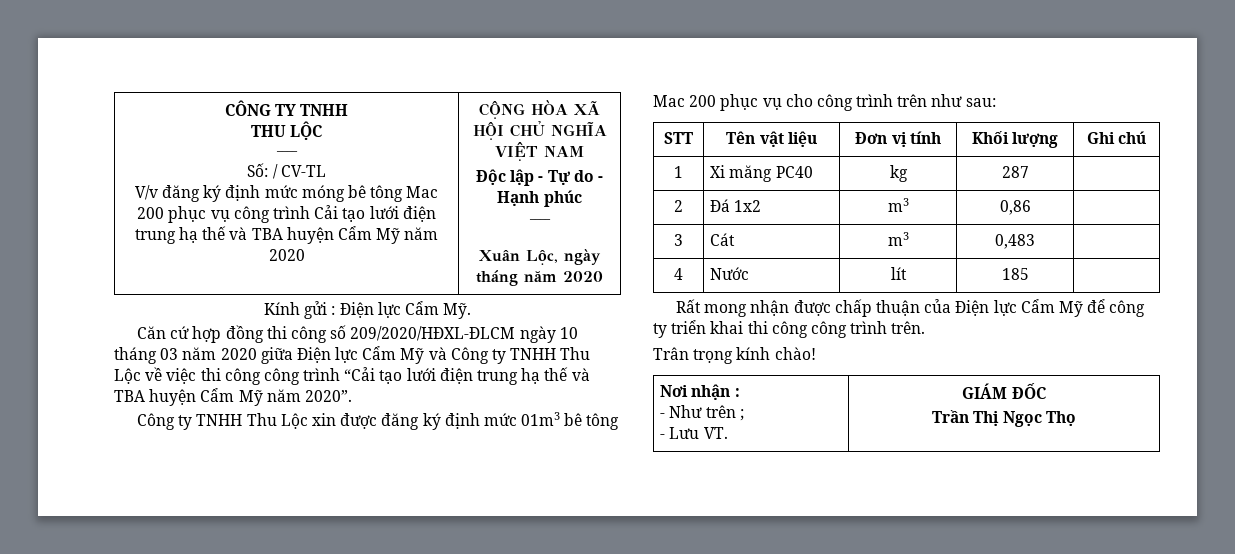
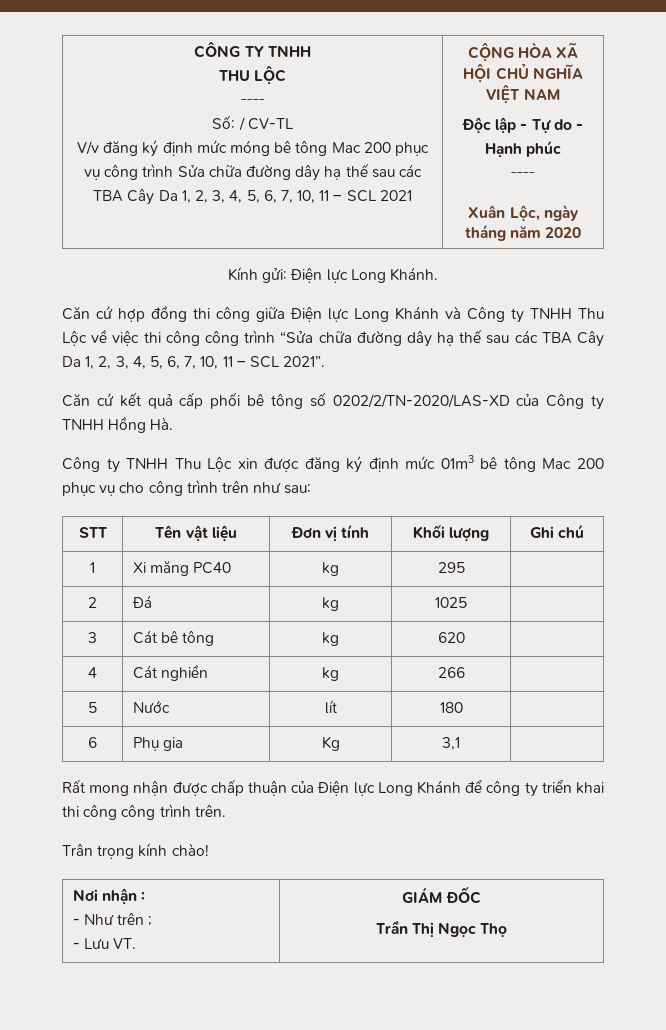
- V/v đăng ký định mức móng bê tông Mac 200 phục vụ công trình Cải tạo lưới điện trung hạ thế và TBA huyện Cẩm Mỹ năm 2020
+ V/v đăng ký định mức móng bê tông Mac 200 phục vụ công trình Sửa chữa đường dây hạ thế sau các TBA Cây Da 1, 2, 3, 4, 5, 6, 7, 10, 11 – SCL 2021
- Kính gửi : Điện lực Cẩm Mỹ.
+ Kính gửi: Điện lực Long Khánh.
- Căn cứ hợp đồng thi công số 209/2020/HĐXL-ĐLCM ngày 10 tháng 03 năm 2020 giữa Điện lực Cẩm Mỹ và Công ty TNHH Thu Lộc về việc thi công công trình “Cải tạo lưới điện trung hạ thế và TBA huyện Cẩm Mỹ năm 2020”.
+ Căn cứ hợp đồng thi công giữa Điện lực Long Khánh và Công ty TNHH Thu Lộc về việc thi công công trình “Sửa chữa đường dây hạ thế sau các TBA Cây Da 1, 2, 3, 4, 5, 6, 7, 10, 11 – SCL 2021”.
+ Căn cứ kết quả cấp phối bê tông số 0202/2/TN-2020/LAS-XD của Công ty TNHH Hồng Hà.
- 1 | Xi măng PC40 | kg | 287 |
+ 1 | Xi măng PC40 | kg | 295 |
- 2 | Đá 1x2 | m3 | 0,86 |
+ 2 | Đá | kg | 1025 |
- 3 | Cát | m3 | 0,483 |
- 4 | Nước | lít | 185 |
+ 3 | Cát bê tông | kg | 620 |
+ 4 | Cát nghiền | kg | 266 |
+ 5 | Nước | lít | 180 |
+ 6 | Phụ gia | Kg | 3,1 |
- Rất mong nhận được chấp thuận của Điện lực Cẩm Mỹ để công ty triển khai thi công công trình trên.
+ Rất mong nhận được chấp thuận của Điện lực Long Khánh để công ty triển khai thi công công trình trên.

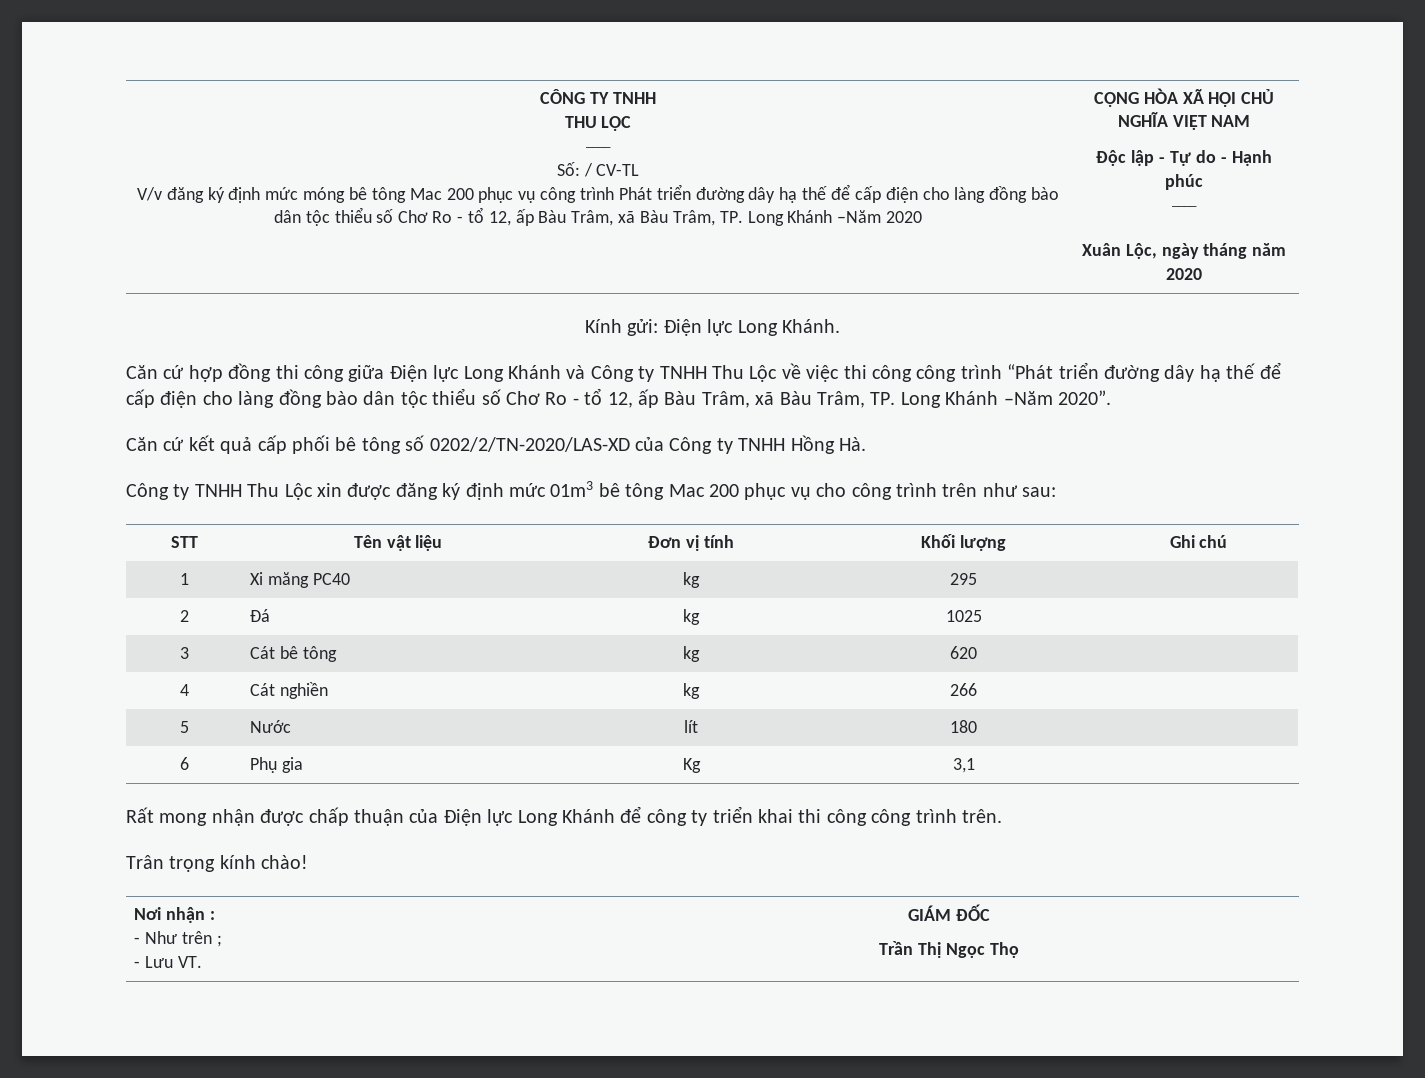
- V/v đăng ký định mức móng bê tông Mac 200 phục vụ công trình Sửa chữa đường dây hạ thế sau các TBA Cây Da 1, 2, 3, 4, 5, 6, 7, 10, 11 – SCL 2021
+ V/v đăng ký định mức móng bê tông Mac 200 phục vụ công trình Phát triển đường dây hạ thế để cấp điện cho làng đồng bào dân tộc thiểu số Chơ Ro - tổ 12, ấp Bàu Trâm, xã Bàu Trâm, TP. Long Khánh –Năm 2020
- Căn cứ hợp đồng thi công giữa Điện lực Long Khánh và Công ty TNHH Thu Lộc về việc thi công công trình “Sửa chữa đường dây hạ thế sau các TBA Cây Da 1, 2, 3, 4, 5, 6, 7, 10, 11 – SCL 2021”.
+ Căn cứ hợp đồng thi công giữa Điện lực Long Khánh và Công ty TNHH Thu Lộc về việc thi công công trình “Phát triển đường dây hạ thế để cấp điện cho làng đồng bào dân tộc thiểu số Chơ Ro - tổ 12, ấp Bàu Trâm, xã Bàu Trâm, TP. Long Khánh –Năm 2020”.

